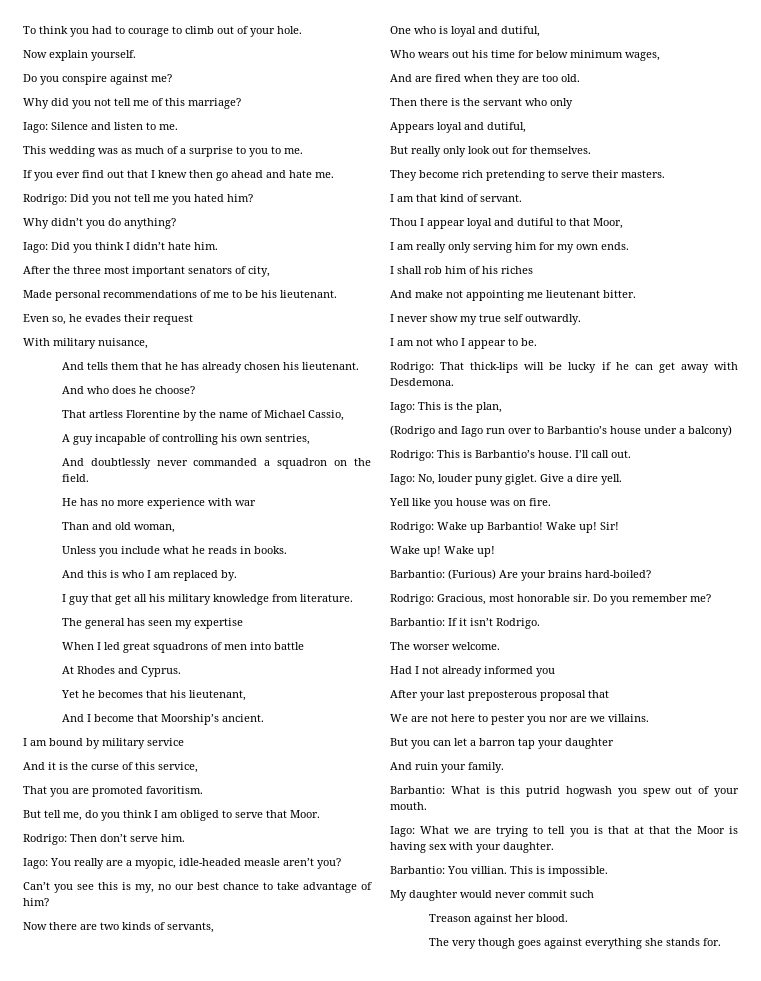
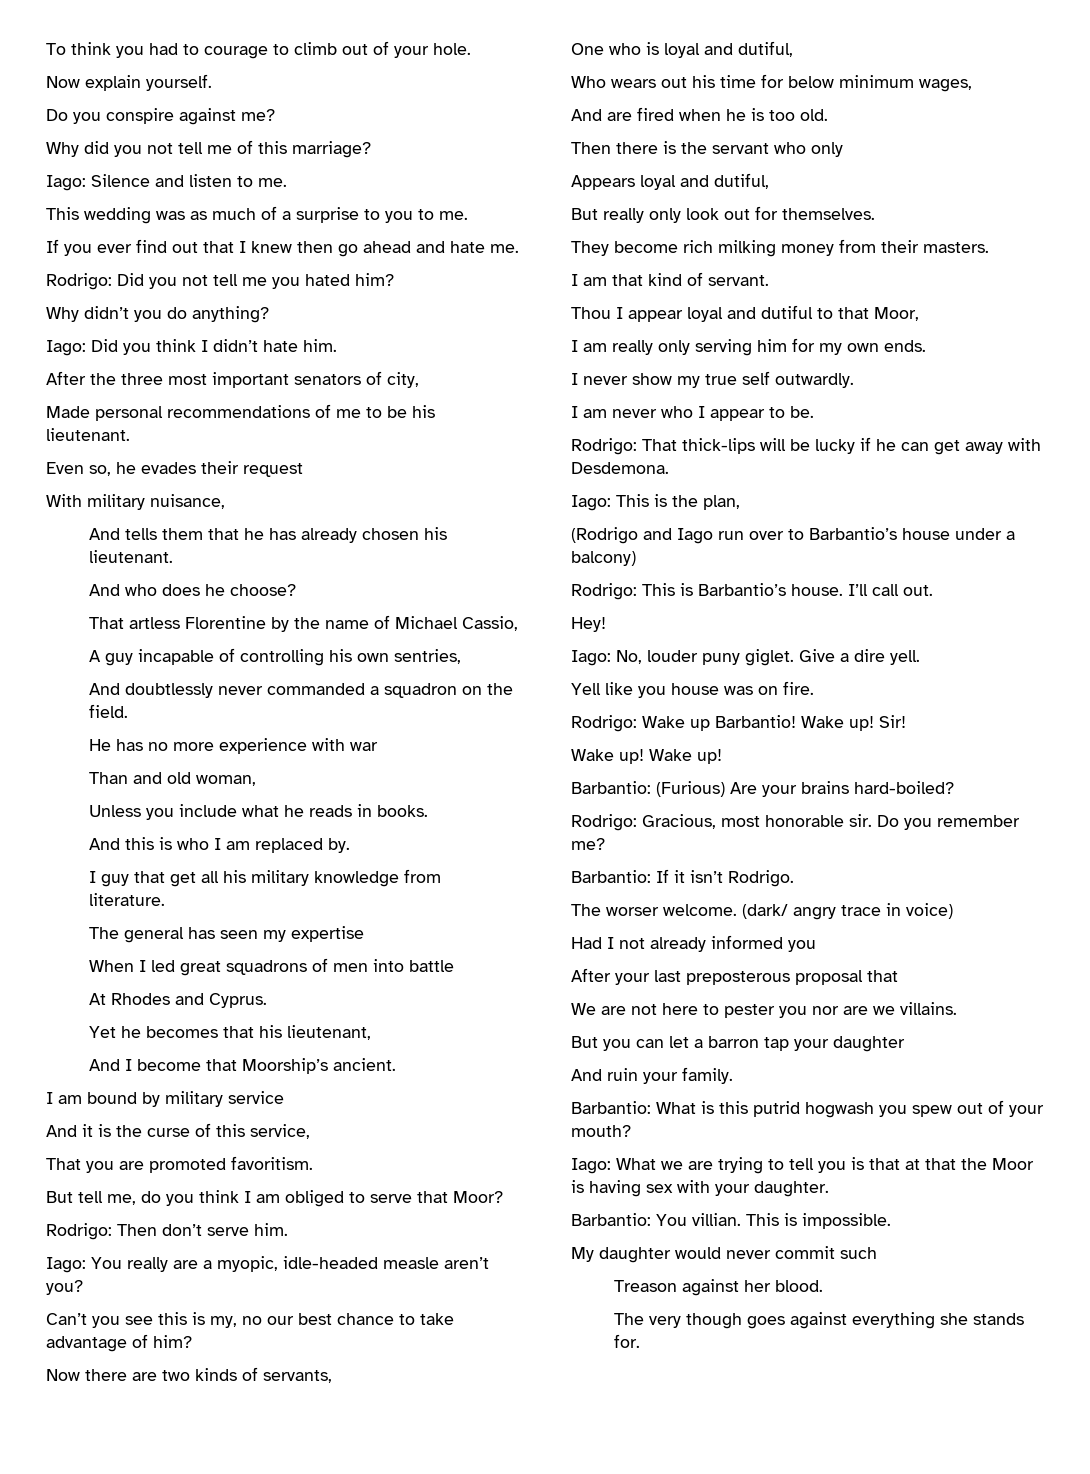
- But tell me, do you think I am obliged to serve that Moor.
+ But tell me, do you think I am obliged to serve that Moor?
- And are fired when they are too old.
+ And are fired when he is too old.
- They become rich pretending to serve their masters.
+ They become rich milking money from their masters.
- I shall rob him of his riches
- And make not appointing me lieutenant bitter.
- I am not who I appear to be.
+ I am never who I appear to be.
+ Hey!
+ (dark/ angry trace in voice)
- Barbantio: What is this putrid hogwash you spew out of your mouth.
+ Barbantio: What is this putrid hogwash you spew out of your mouth?

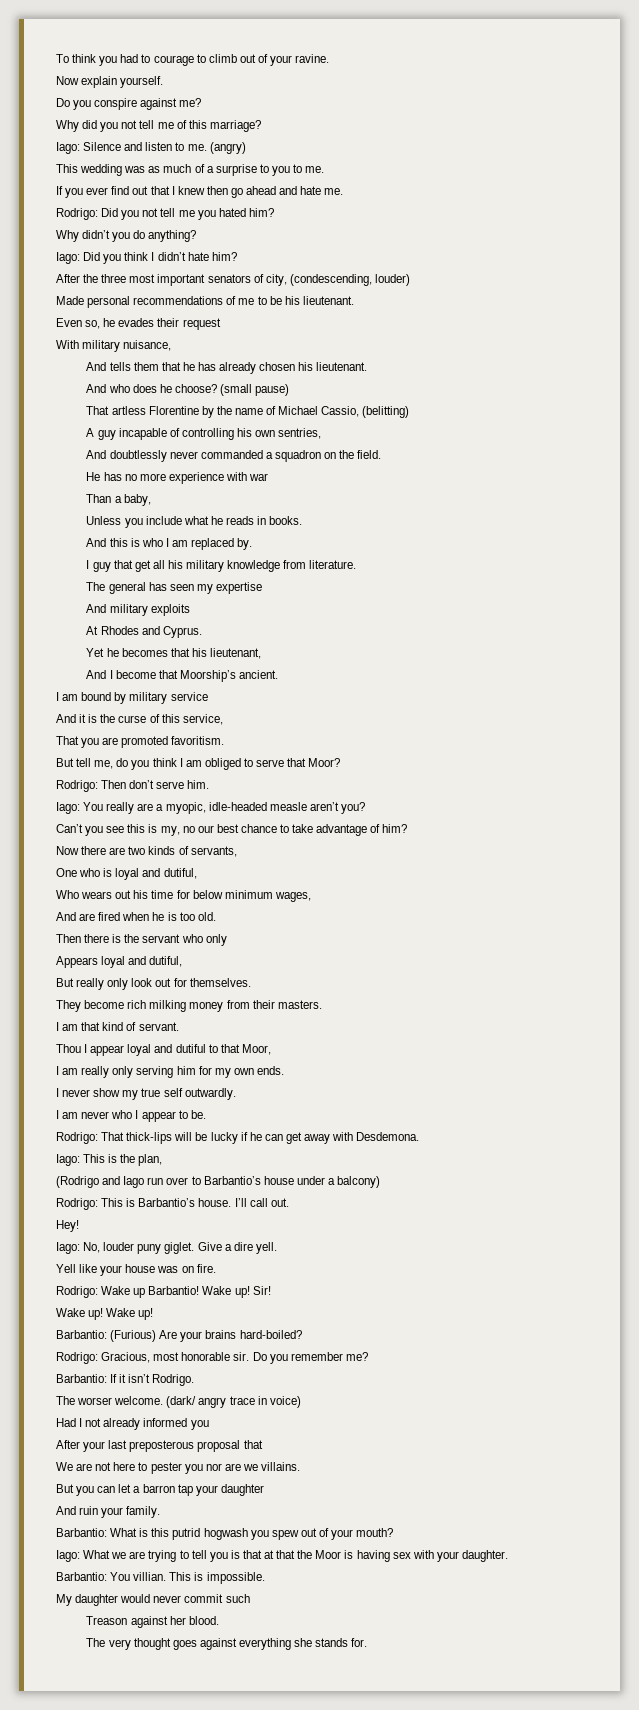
- To think you had to courage to climb out of your hole.
+ To think you had to courage to climb out of your ravine.
+ (angry)
- Iago: Did you think I didn’t hate him.
+ Iago: Did you think I didn’t hate him?
- After the three most important senators of city,
+ After the three most important senators of city, (condescending, louder)
+ (small pause)
- That artless Florentine by the name of Michael Cassio,
+ That artless Florentine by the name of Michael Cassio, (belitting)
- Than and old woman,
+ Than a baby,
- When I led great squadrons of men into battle
+ And military exploits
- Yell like you house was on fire.
+ Yell like your house was on fire.
- The very though goes against everything she stands for.
+ The very thought goes against everything she stands for.

